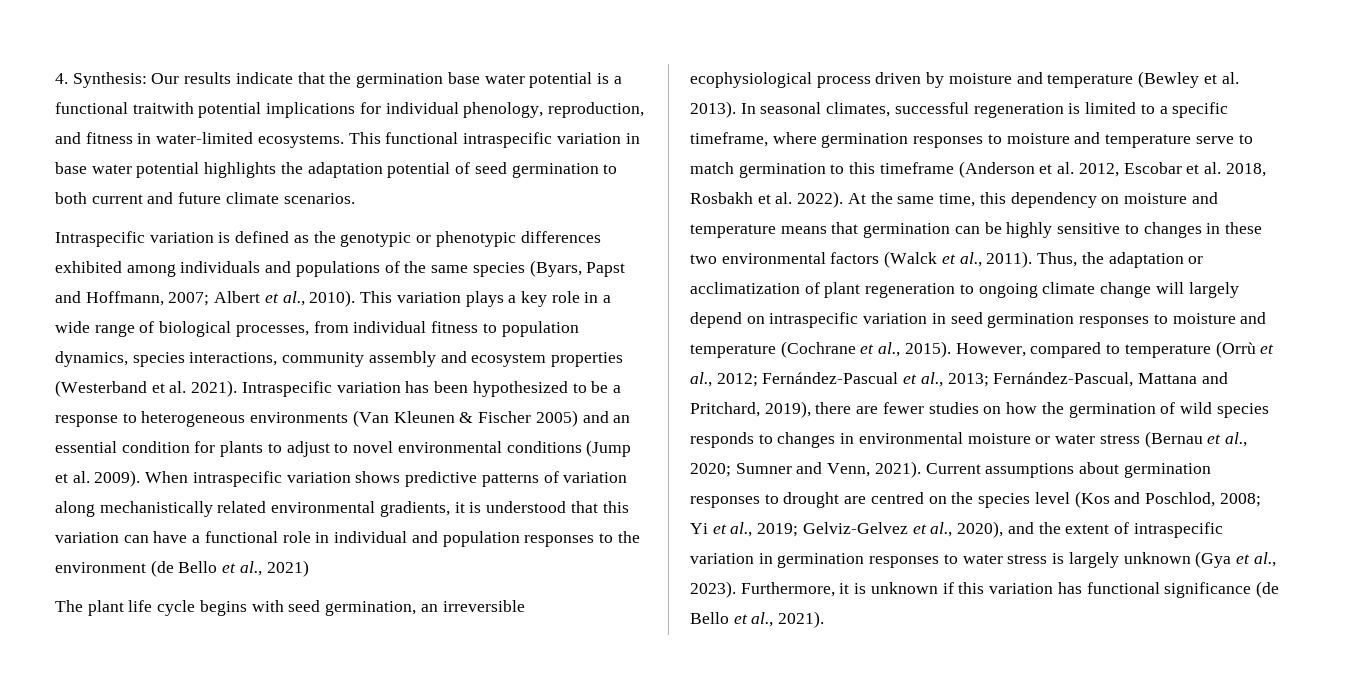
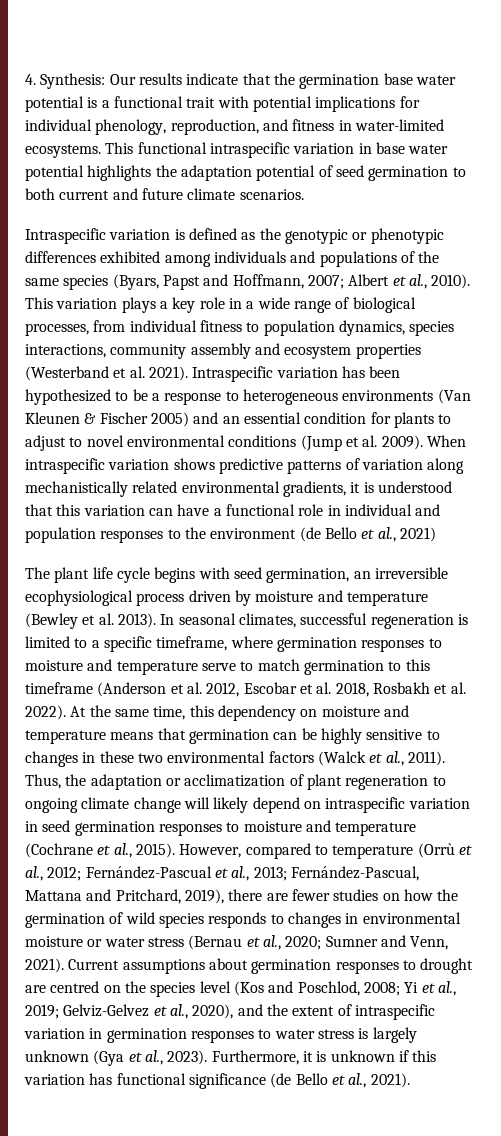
- 4. Synthesis: Our results indicate that the germination base water potential is a functional traitwith potential implications for individual phenology, reproduction, and fitness in water-limited ecosystems.
+ 4. Synthesis: Our results indicate that the germination base water potential is a functional trait with potential implications for individual phenology, reproduction, and fitness in water-limited ecosystems.
- Thus, the adaptation or acclimatization of plant regeneration to ongoing climate change will largely depend on intraspecific variation in seed germination responses to moisture and temperature (Cochrane et al., 2015).
+ Thus, the adaptation or acclimatization of plant regeneration to ongoing climate change will likely depend on intraspecific variation in seed germination responses to moisture and temperature (Cochrane et al., 2015).

